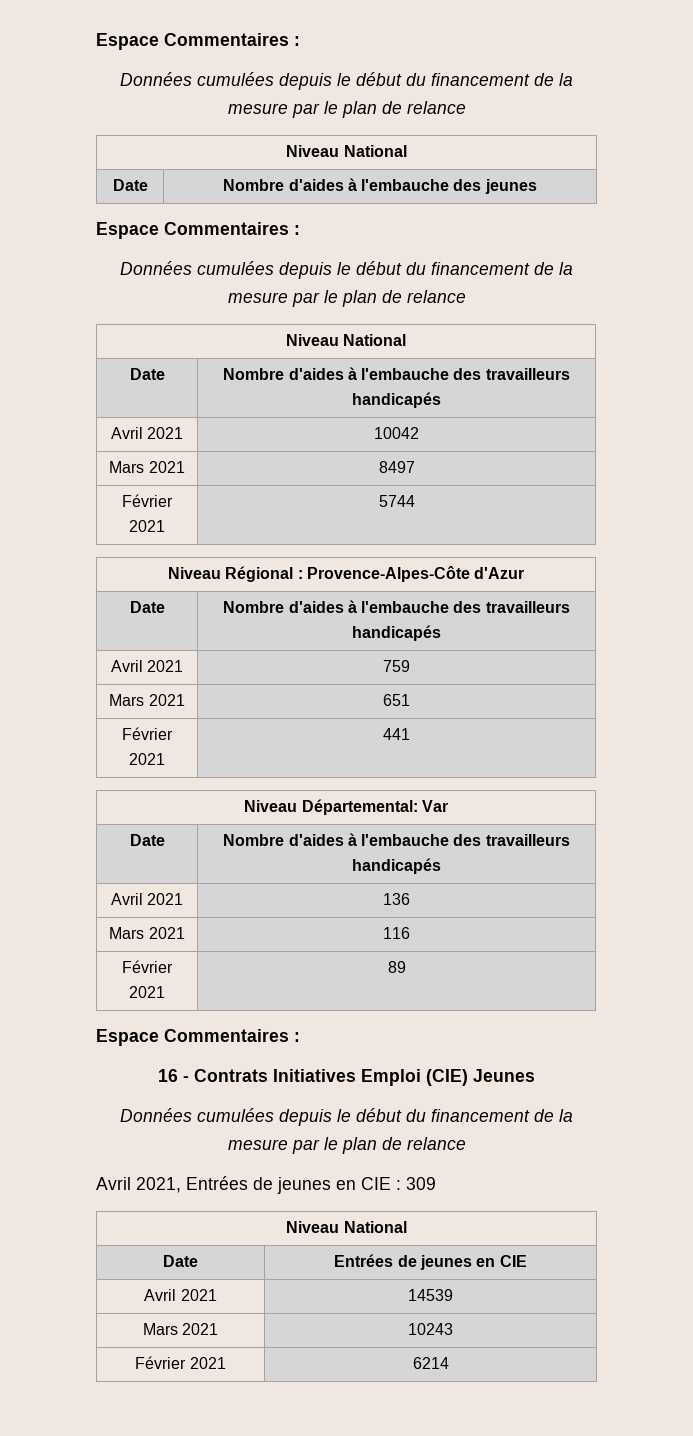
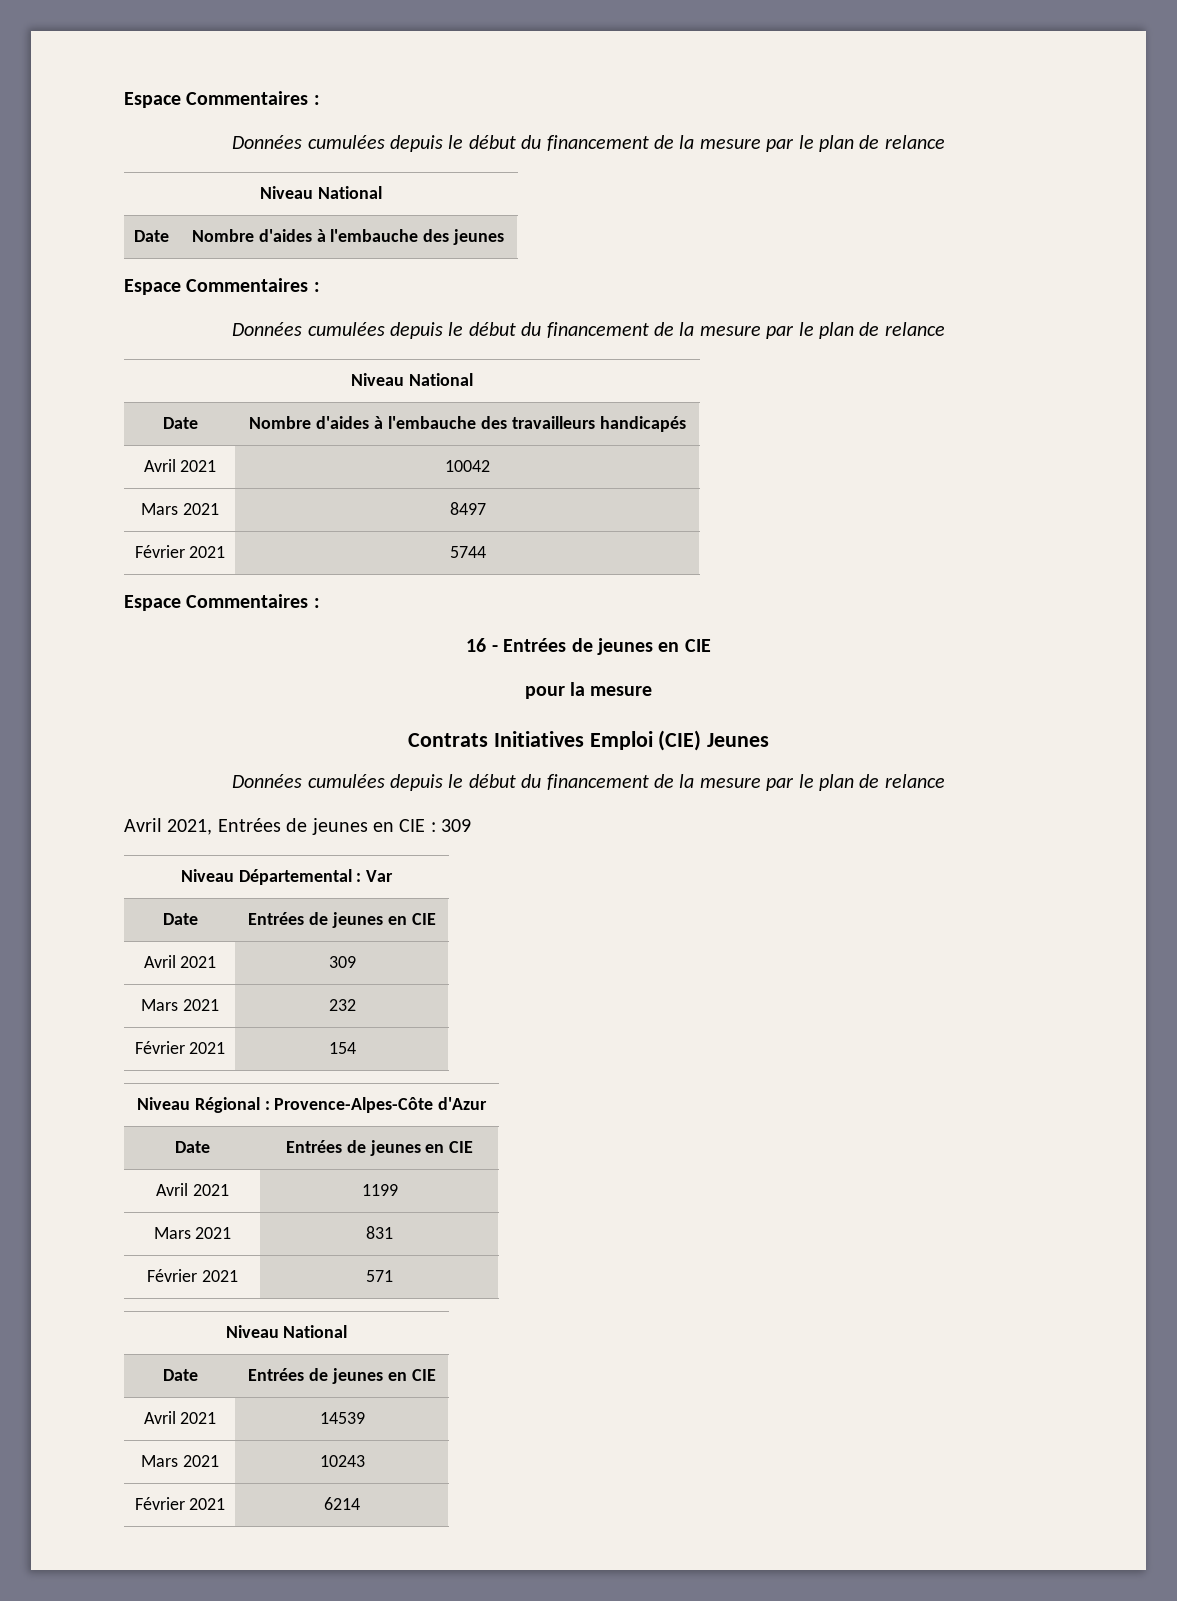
- Niveau Régional : Provence-Alpes-Côte d'Azur
- Date | Nombre d'aides à l'embauche des travailleurs handicapés
- Avril 2021 | 759
- Mars 2021 | 651
- Février 2021 | 441
- Niveau Départemental: Var
- Date | Nombre d'aides à l'embauche des travailleurs handicapés
- Avril 2021 | 136
- Mars 2021 | 116
- Février 2021 | 89
- 16 - Contrats Initiatives Emploi (CIE) Jeunes
+ 16 - Entrées de jeunes en CIE
+ pour la mesure
+ Contrats Initiatives Emploi (CIE) Jeunes
+ Niveau Départemental : Var
+ Date | Entrées de jeunes en CIE
+ Avril 2021 | 309
+ Mars 2021 | 232
+ Février 2021 | 154
+ Niveau Régional : Provence-Alpes-Côte d'Azur
+ Date | Entrées de jeunes en CIE
+ Avril 2021 | 1199
+ Mars 2021 | 831
+ Février 2021 | 571

